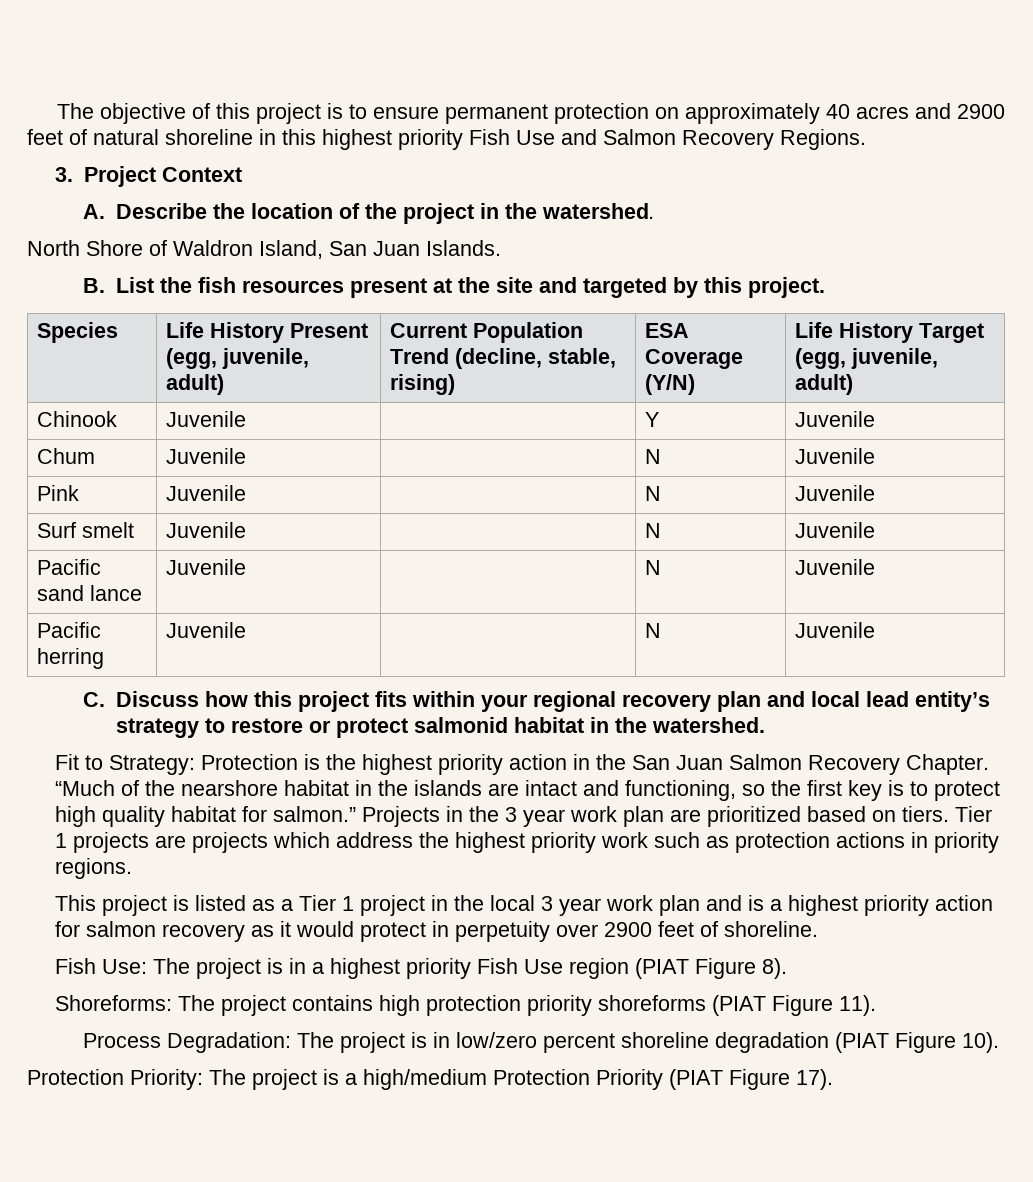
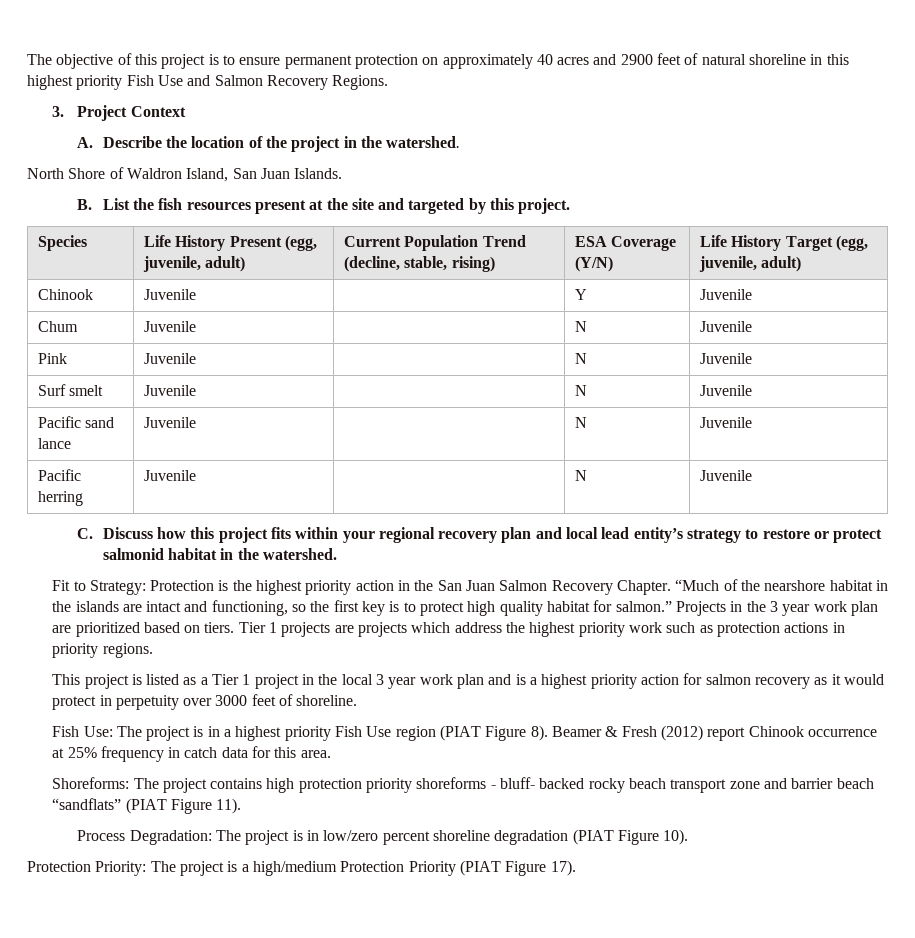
- This project is listed as a Tier 1 project in the local 3 year work plan and is a highest priority action for salmon recovery as it would protect in perpetuity over 2900 feet of shoreline.
+ This project is listed as a Tier 1 project in the local 3 year work plan and is a highest priority action for salmon recovery as it would protect in perpetuity over 3000 feet of shoreline.
+ Beamer & Fresh (2012) report Chinook occurrence at 25% frequency in catch data for this area.
- Shoreforms: The project contains high protection priority shoreforms (PIAT Figure 11).
+ Shoreforms: The project contains high protection priority shoreforms - bluff- backed rocky beach transport zone and barrier beach “sandflats” (PIAT Figure 11).

